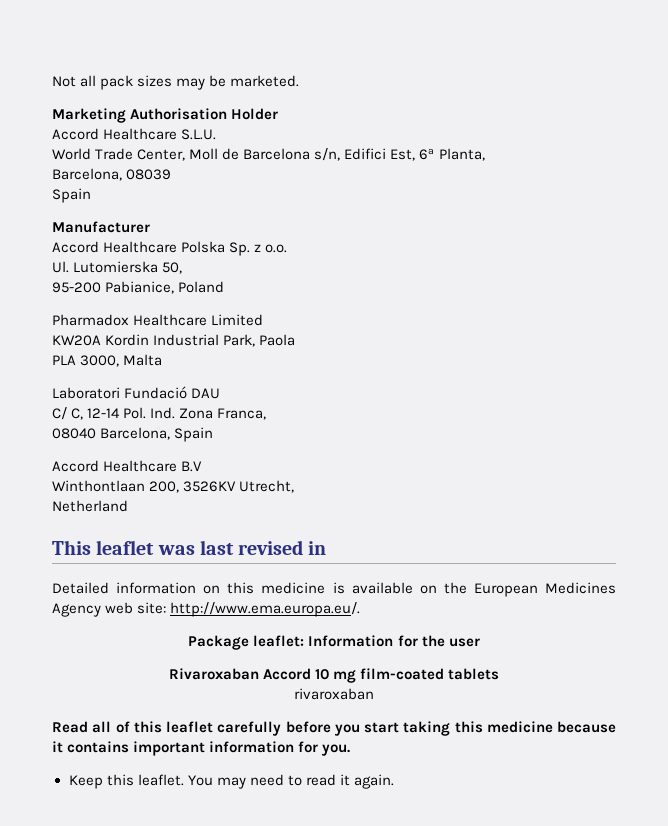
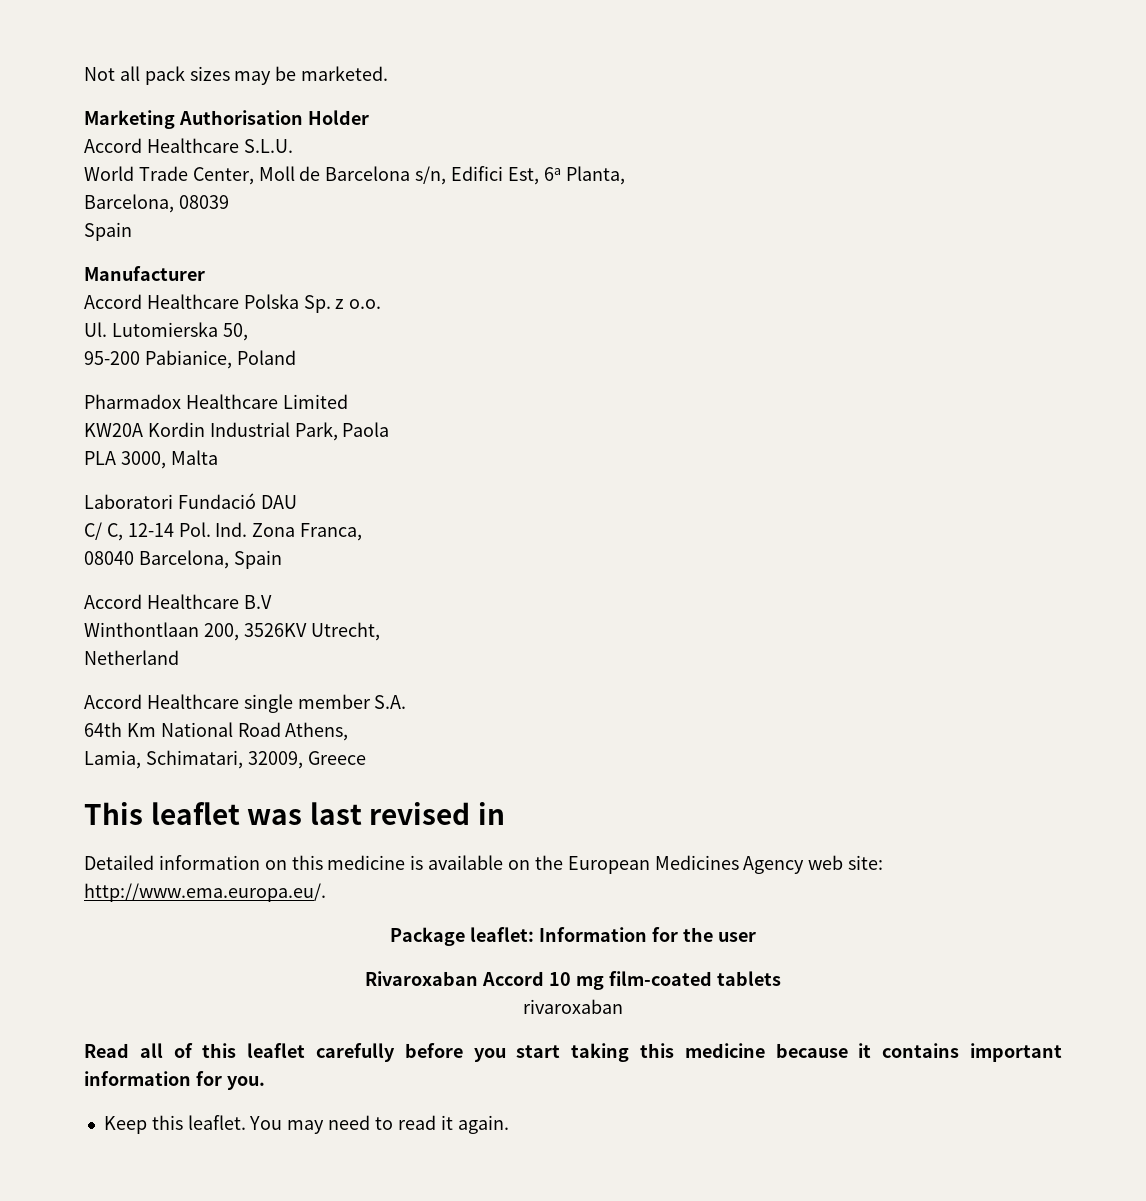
+ Accord Healthcare single member S.A.
+ 64th Km National Road Athens,
+ Lamia, Schimatari, 32009, Greece

